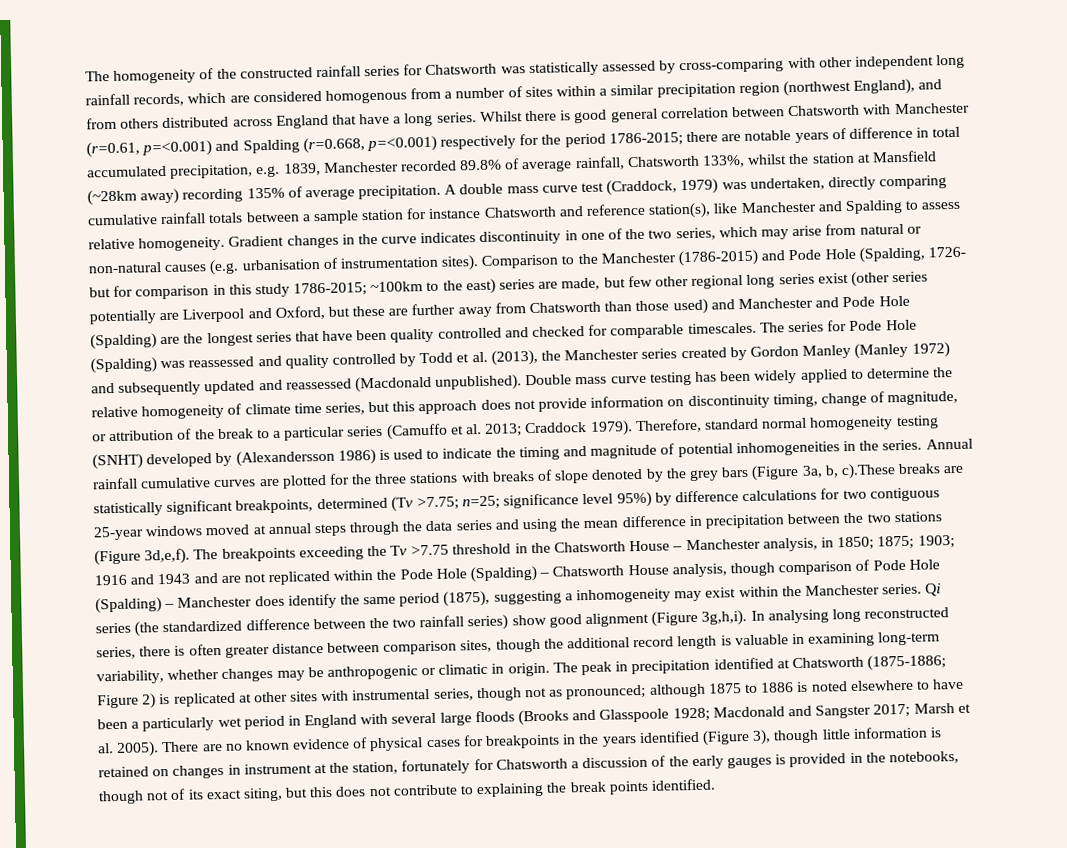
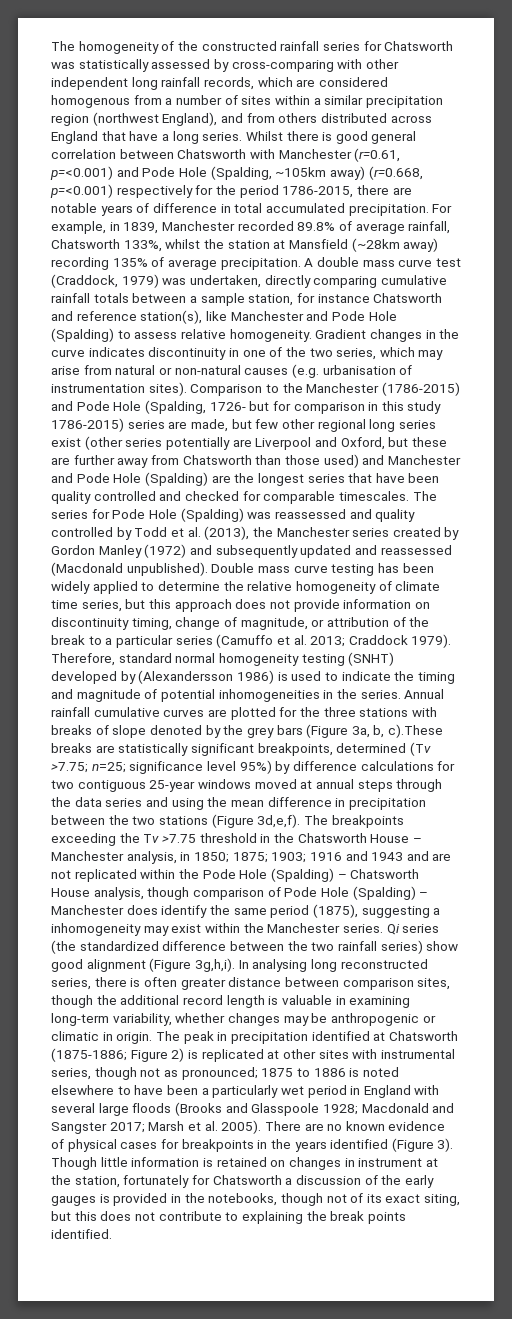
- Whilst there is good general correlation between Chatsworth with Manchester (r=0.61, p=<0.001) and Spalding (r=0.668, p=<0.001) respectively for the period 1786-2015; there are notable years of difference in total accumulated precipitation, e.g. 1839, Manchester recorded 89.8% of average rainfall, Chatsworth 133%, whilst the station at Mansfield (~28km away) recording 135% of average precipitation.
+ Whilst there is good general correlation between Chatsworth with Manchester (r=0.61, p=<0.001) and Pode Hole (Spalding, ~105km away) (r=0.668, p=<0.001) respectively for the period 1786-2015, there are notable years of difference in total accumulated precipitation. For example, in 1839, Manchester recorded 89.8% of average rainfall, Chatsworth 133%, whilst the station at Mansfield (~28km away) recording 135% of average precipitation.
- A double mass curve test (Craddock, 1979) was undertaken, directly comparing cumulative rainfall totals between a sample station for instance Chatsworth and reference station(s), like Manchester and Spalding to assess relative homogeneity.
+ A double mass curve test (Craddock, 1979) was undertaken, directly comparing cumulative rainfall totals between a sample station, for instance Chatsworth and reference station(s), like Manchester and Pode Hole (Spalding) to assess relative homogeneity.
- Comparison to the Manchester (1786-2015) and Pode Hole (Spalding, 1726- but for comparison in this study 1786-2015; ~100km to the east) series are made, but few other regional long series exist (other series potentially are Liverpool and Oxford, but these are further away from Chatsworth than those used) and Manchester and Pode Hole (Spalding) are the longest series that have been quality controlled and checked for comparable timescales.
+ Comparison to the Manchester (1786-2015) and Pode Hole (Spalding, 1726- but for comparison in this study 1786-2015) series are made, but few other regional long series exist (other series potentially are Liverpool and Oxford, but these are further away from Chatsworth than those used) and Manchester and Pode Hole (Spalding) are the longest series that have been quality controlled and checked for comparable timescales.
- The series for Pode Hole (Spalding) was reassessed and quality controlled by Todd et al. (2013), the Manchester series created by Gordon Manley (Manley 1972) and subsequently updated and reassessed (Macdonald unpublished).
+ The series for Pode Hole (Spalding) was reassessed and quality controlled by Todd et al. (2013), the Manchester series created by Gordon Manley (1972) and subsequently updated and reassessed (Macdonald unpublished).
- The peak in precipitation identified at Chatsworth (1875-1886; Figure 2) is replicated at other sites with instrumental series, though not as pronounced; although 1875 to 1886 is noted elsewhere to have been a particularly wet period in England with several large floods (Brooks and Glasspoole 1928; Macdonald and Sangster 2017; Marsh et al. 2005).
+ The peak in precipitation identified at Chatsworth (1875-1886; Figure 2) is replicated at other sites with instrumental series, though not as pronounced; 1875 to 1886 is noted elsewhere to have been a particularly wet period in England with several large floods (Brooks and Glasspoole 1928; Macdonald and Sangster 2017; Marsh et al. 2005).
- There are no known evidence of physical cases for breakpoints in the years identified (Figure 3), though little information is retained on changes in instrument at the station, fortunately for Chatsworth a discussion of the early gauges is provided in the notebooks, though not of its exact siting, but this does not contribute to explaining the break points identified.
+ There are no known evidence of physical cases for breakpoints in the years identified (Figure 3). Though little information is retained on changes in instrument at the station, fortunately for Chatsworth a discussion of the early gauges is provided in the notebooks, though not of its exact siting, but this does not contribute to explaining the break points identified.

